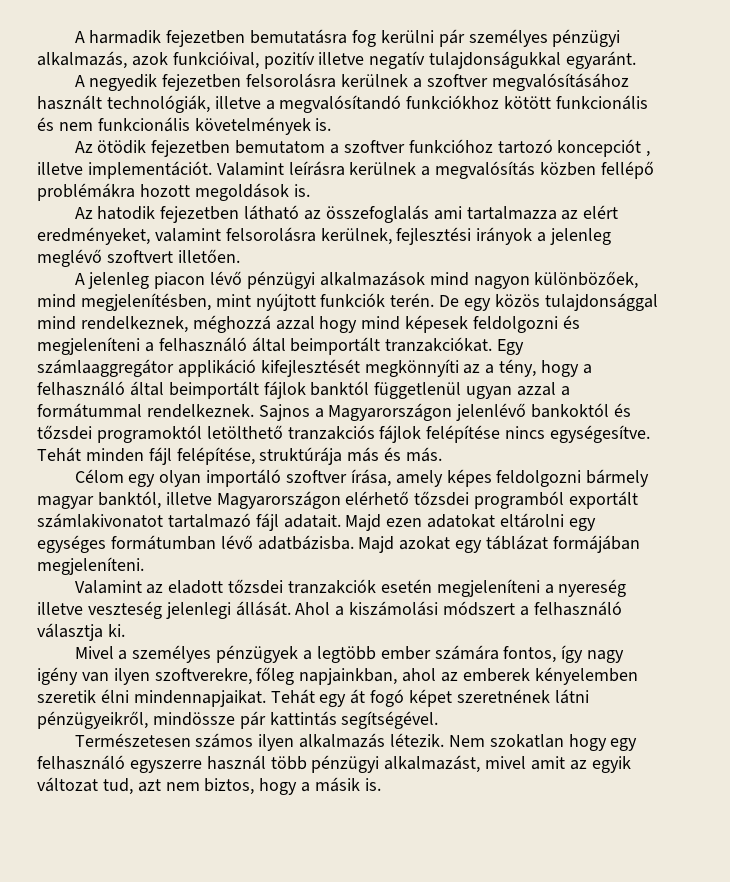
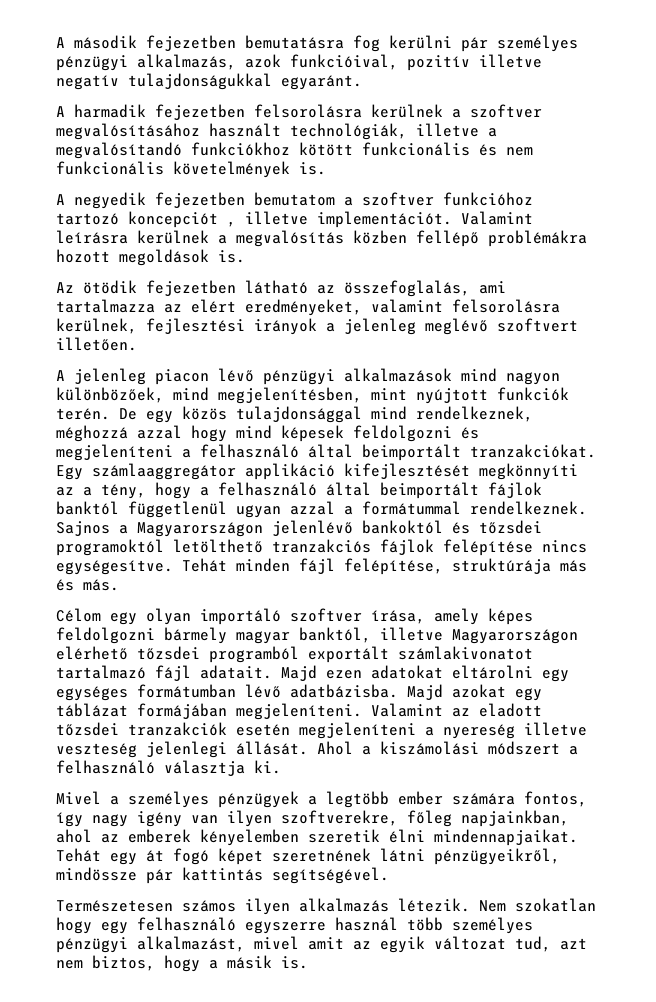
- A harmadik fejezetben bemutatásra fog kerülni pár személyes pénzügyi alkalmazás, azok funkcióival, pozitív illetve negatív tulajdonságukkal egyaránt.
+ A második fejezetben bemutatásra fog kerülni pár személyes pénzügyi alkalmazás, azok funkcióival, pozitív illetve negatív tulajdonságukkal egyaránt.
- A negyedik fejezetben felsorolásra kerülnek a szoftver megvalósításához használt technológiák, illetve a megvalósítandó funkciókhoz kötött funkcionális és nem funkcionális követelmények is.
+ A harmadik fejezetben felsorolásra kerülnek a szoftver megvalósításához használt technológiák, illetve a megvalósítandó funkciókhoz kötött funkcionális és nem funkcionális követelmények is.
- Az ötödik fejezetben bemutatom a szoftver funkcióhoz tartozó koncepciót , illetve implementációt.
+ A negyedik fejezetben bemutatom a szoftver funkcióhoz tartozó koncepciót , illetve implementációt.
- Az hatodik fejezetben látható az összefoglalás ami tartalmazza az elért eredményeket, valamint felsorolásra kerülnek, fejlesztési irányok a jelenleg meglévő szoftvert illetően.
+ Az ötödik fejezetben látható az összefoglalás, ami tartalmazza az elért eredményeket, valamint felsorolásra kerülnek, fejlesztési irányok a jelenleg meglévő szoftvert illetően.
- Majd azokat egy táblázat formájában megjeleníteni.
- Valamint az eladott tőzsdei tranzakciók esetén megjeleníteni a nyereség illetve veszteség jelenlegi állását.
+ Majd azokat egy táblázat formájában megjeleníteni. Valamint az eladott tőzsdei tranzakciók esetén megjeleníteni a nyereség illetve veszteség jelenlegi állását.
- Nem szokatlan hogy egy felhasználó egyszerre használ több pénzügyi alkalmazást, mivel amit az egyik változat tud, azt nem biztos, hogy a másik is.
+ Nem szokatlan hogy egy felhasználó egyszerre használ több személyes pénzügyi alkalmazást, mivel amit az egyik változat tud, azt nem biztos, hogy a másik is.

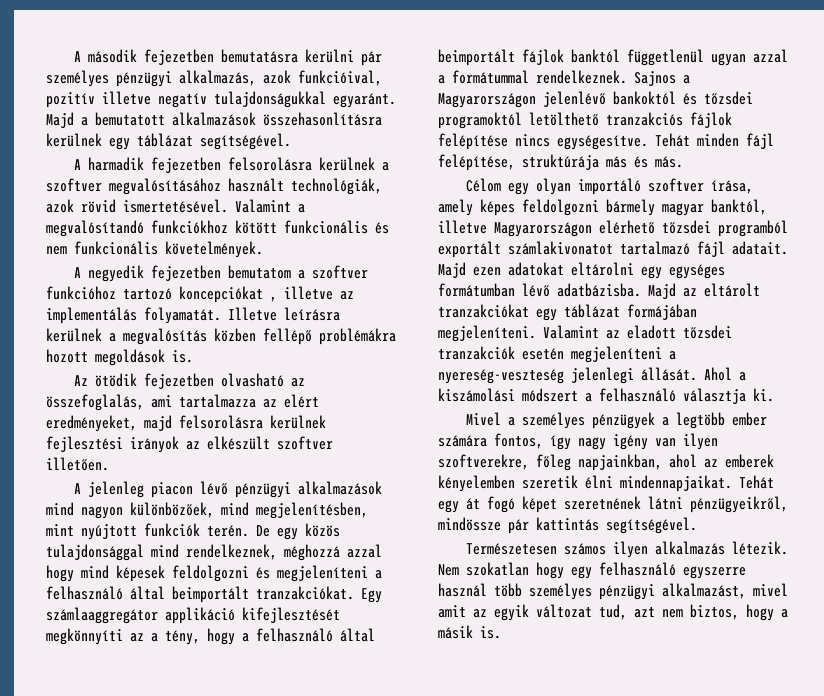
- A második fejezetben bemutatásra fog kerülni pár személyes pénzügyi alkalmazás, azok funkcióival, pozitív illetve negatív tulajdonságukkal egyaránt.
+ A második fejezetben bemutatásra kerülni pár személyes pénzügyi alkalmazás, azok funkcióival, pozitív illetve negatív tulajdonságukkal egyaránt. Majd a bemutatott alkalmazások összehasonlításra kerülnek egy táblázat segítségével.
- A harmadik fejezetben felsorolásra kerülnek a szoftver megvalósításához használt technológiák, illetve a megvalósítandó funkciókhoz kötött funkcionális és nem funkcionális követelmények is.
+ A harmadik fejezetben felsorolásra kerülnek a szoftver megvalósításához használt technológiák, azok rövid ismertetésével. Valamint a megvalósítandó funkciókhoz kötött funkcionális és nem funkcionális követelmények.
- A negyedik fejezetben bemutatom a szoftver funkcióhoz tartozó koncepciót , illetve implementációt. Valamint leírásra kerülnek a megvalósítás közben fellépő problémákra hozott megoldások is.
+ A negyedik fejezetben bemutatom a szoftver funkcióhoz tartozó koncepciókat , illetve az implementálás folyamatát. Illetve leírásra kerülnek a megvalósítás közben fellépő problémákra hozott megoldások is.
- Az ötödik fejezetben látható az összefoglalás, ami tartalmazza az elért eredményeket, valamint felsorolásra kerülnek, fejlesztési irányok a jelenleg meglévő szoftvert illetően.
+ Az ötödik fejezetben olvasható az összefoglalás, ami tartalmazza az elért eredményeket, majd felsorolásra kerülnek fejlesztési irányok az elkészült szoftver illetően.
- Majd azokat egy táblázat formájában megjeleníteni.
+ Majd az eltárolt tranzakciókat egy táblázat formájában megjeleníteni.
- Valamint az eladott tőzsdei tranzakciók esetén megjeleníteni a nyereség illetve veszteség jelenlegi állását.
+ Valamint az eladott tőzsdei tranzakciók esetén megjeleníteni a nyereség-veszteség jelenlegi állását.

